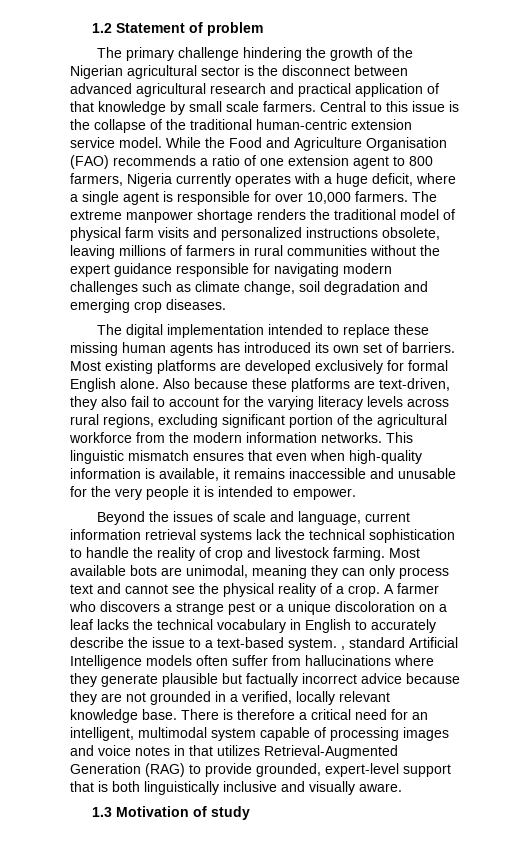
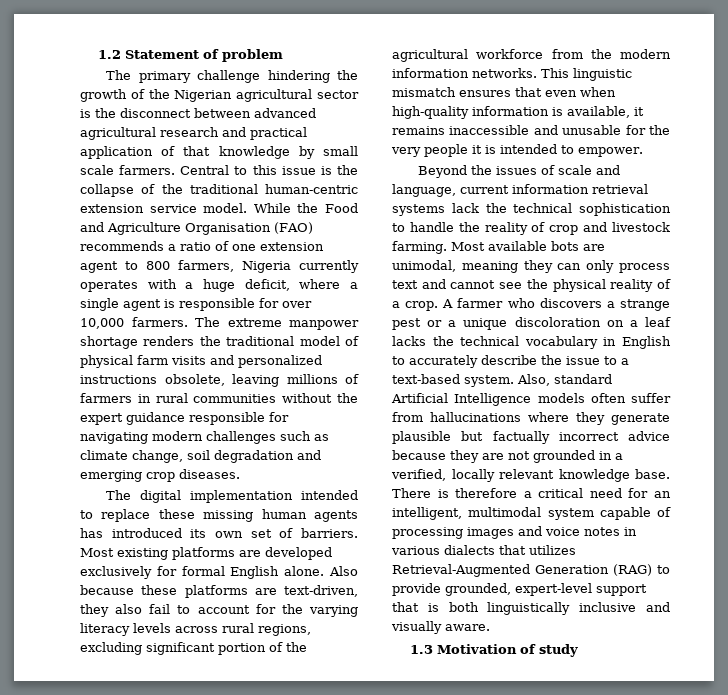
- A farmer who discovers a strange pest or a unique discoloration on a leaf lacks the technical vocabulary in English to accurately describe the issue to a text-based system. , standard Artificial Intelligence models often suffer from hallucinations where they generate plausible but factually incorrect advice because they are not grounded in a verified, locally relevant knowledge base.
+ A farmer who discovers a strange pest or a unique discoloration on a leaf lacks the technical vocabulary in English to accurately describe the issue to a text-based system. Also, standard Artificial Intelligence models often suffer from hallucinations where they generate plausible but factually incorrect advice because they are not grounded in a verified, locally relevant knowledge base.
- There is therefore a critical need for an intelligent, multimodal system capable of processing images and voice notes in that utilizes Retrieval-Augmented Generation (RAG) to provide grounded, expert-level support that is both linguistically inclusive and visually aware.
+ There is therefore a critical need for an intelligent, multimodal system capable of processing images and voice notes in various dialects that utilizes Retrieval-Augmented Generation (RAG) to provide grounded, expert-level support that is both linguistically inclusive and visually aware.

